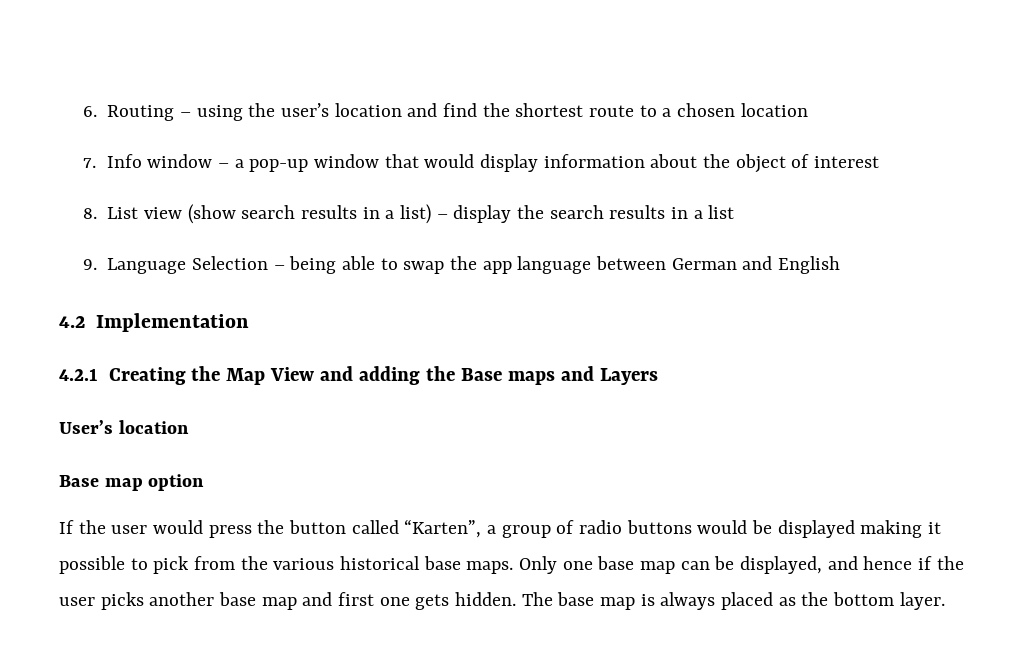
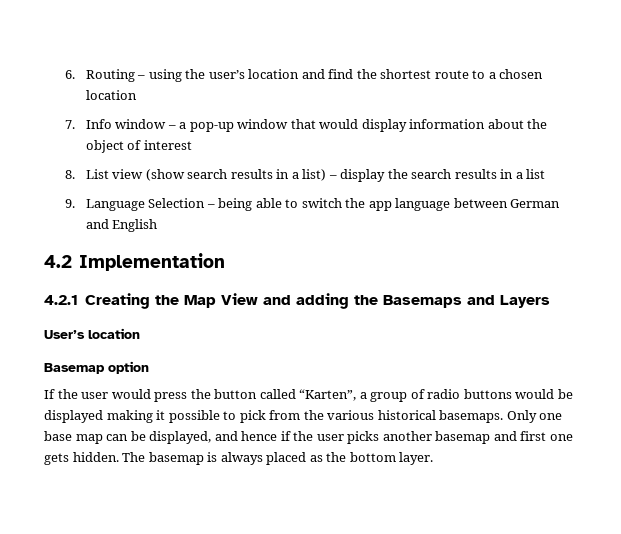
- 9. Language Selection – being able to swap the app language between German and English
+ 9. Language Selection – being able to switch the app language between German and English
- 4.2.1 Creating the Map View and adding the Base maps and Layers
+ 4.2.1 Creating the Map View and adding the Basemaps and Layers
- Base map option
+ Basemap option
- If the user would press the button called “Karten”, a group of radio buttons would be displayed making it possible to pick from the various historical base maps.
+ If the user would press the button called “Karten”, a group of radio buttons would be displayed making it possible to pick from the various historical basemaps.
- Only one base map can be displayed, and hence if the user picks another base map and first one gets hidden.
+ Only one base map can be displayed, and hence if the user picks another basemap and first one gets hidden.
- The base map is always placed as the bottom layer.
+ The basemap is always placed as the bottom layer.

